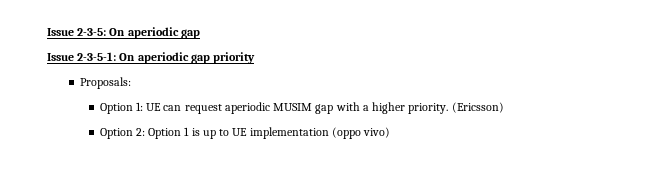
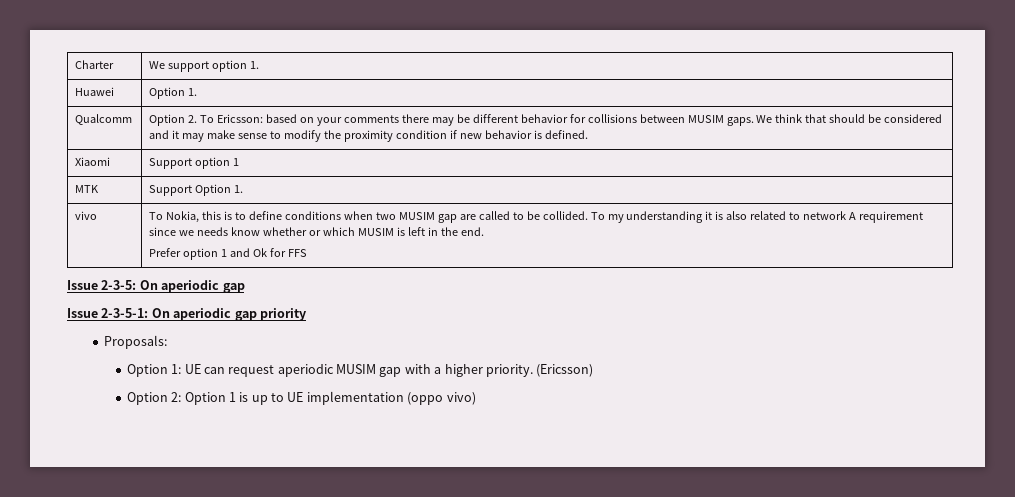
+ Charter | We support option 1.
+ Huawei | Option 1.
+ Qualcomm | Option 2. To Ericsson: based on your comments there may be different behavior for collisions between MUSIM gaps. We think that should be considered and it may make sense to modify the proximity condition if new behavior is defined.
+ Xiaomi | Support option 1
+ MTK | Support Option 1.
+ vivo | To Nokia, this is to define conditions when two MUSIM gap are called to be collided. To my understanding it is also related to network A requirement since we needs know whether or which MUSIM is left in the end.
+ Prefer option 1 and Ok for FFS

